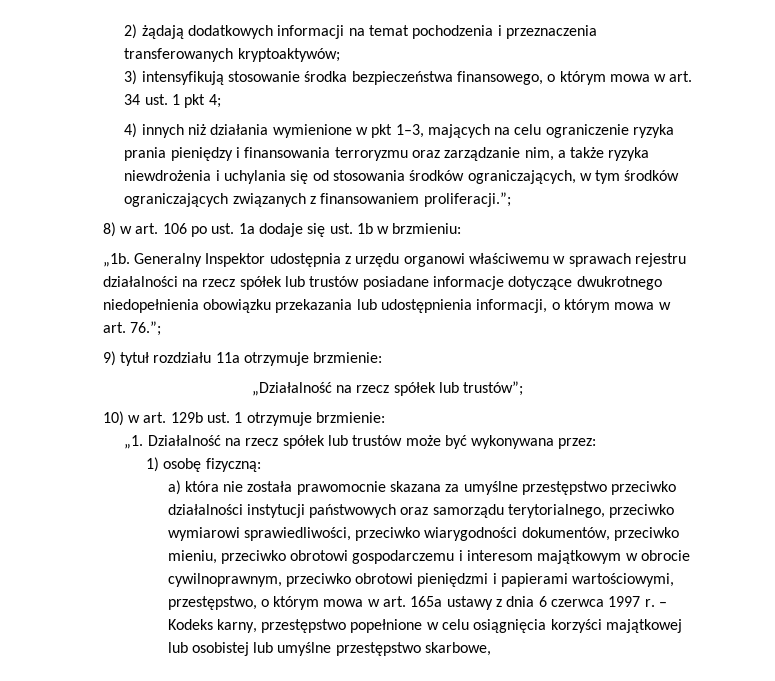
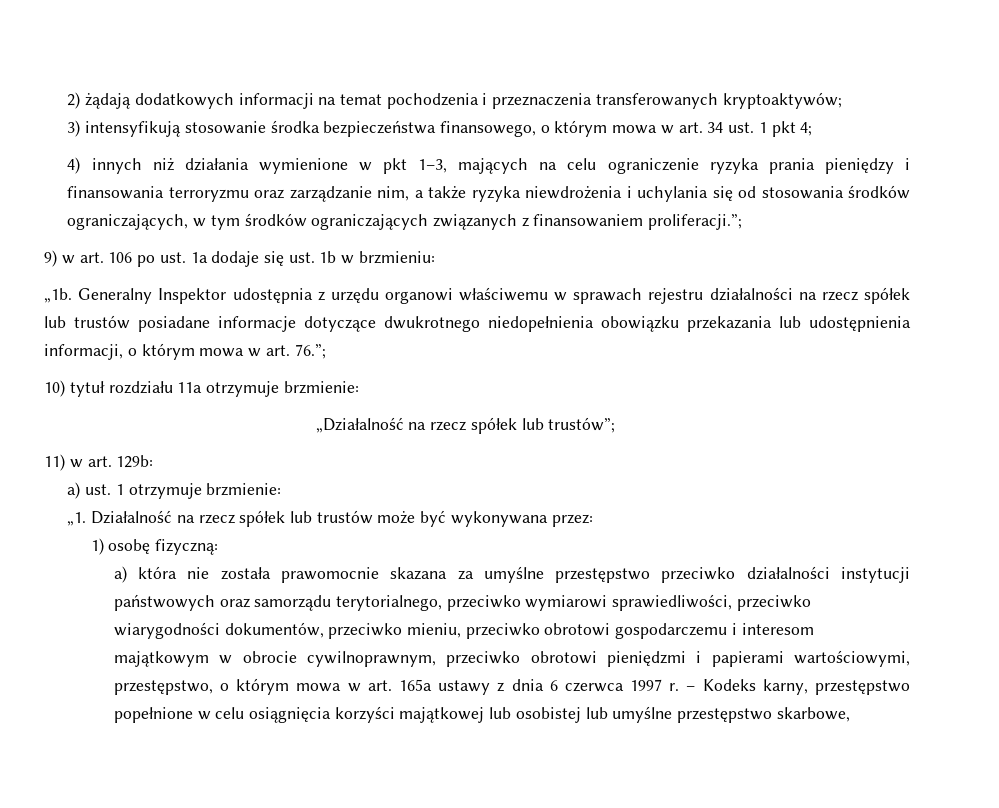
- 8) w art. 106 po ust. 1a dodaje się ust. 1b w brzmieniu:
+ 9) w art. 106 po ust. 1a dodaje się ust. 1b w brzmieniu:
- 9) tytuł rozdziału 11a otrzymuje brzmienie:
+ 10) tytuł rozdziału 11a otrzymuje brzmienie:
- 10) w art. 129b ust. 1 otrzymuje brzmienie:
+ 11) w art. 129b:
+ a) ust. 1 otrzymuje brzmienie:

